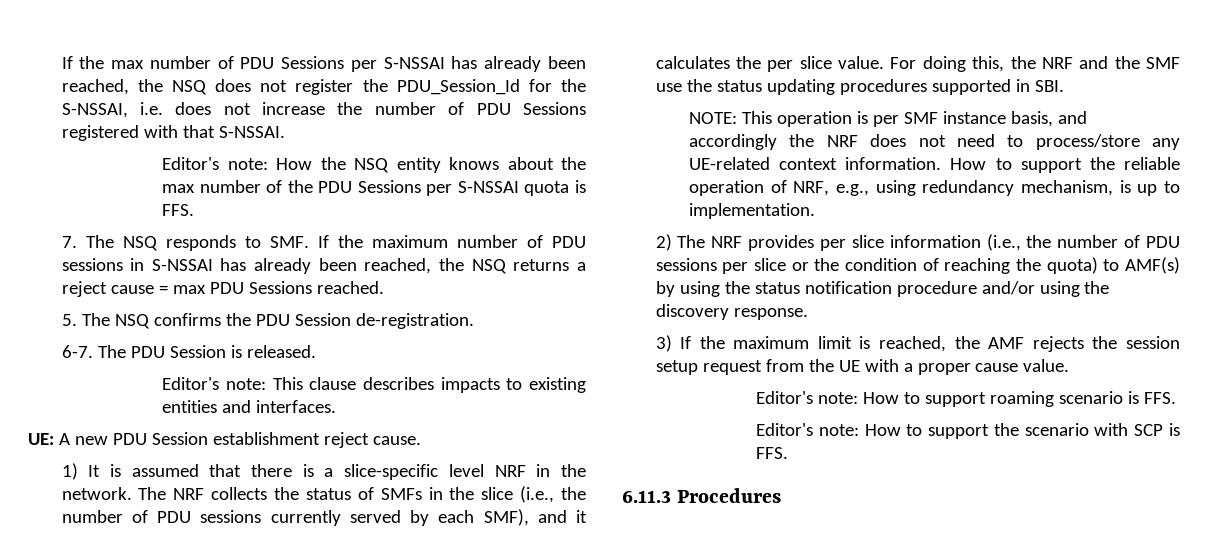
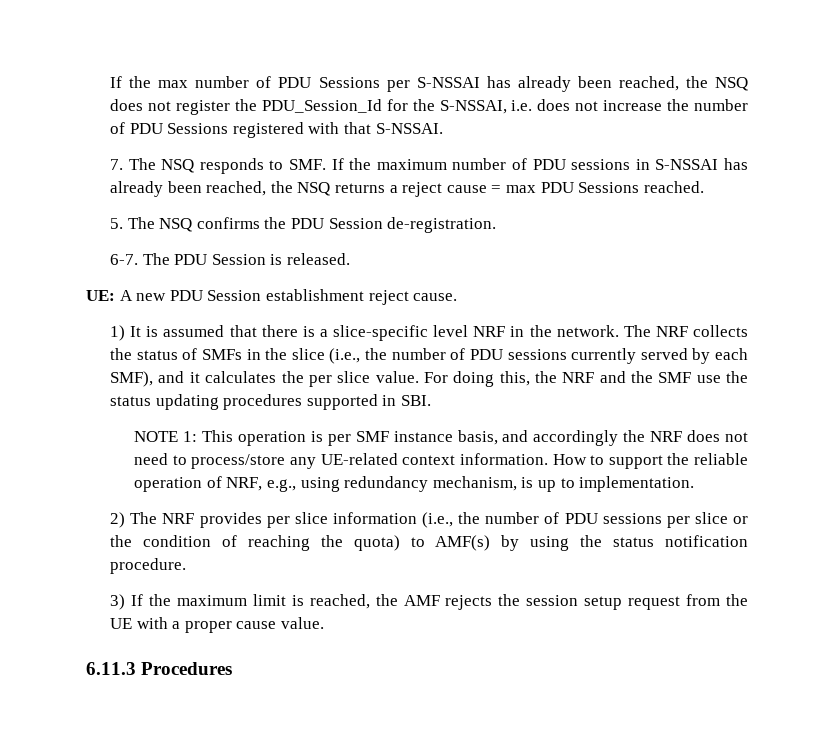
- Editor's note: How the NSQ entity knows about the max number of the PDU Sessions per S-NSSAI quota is FFS.
- Editor's note: This clause describes impacts to existing entities and interfaces.
- NOTE: This operation is per SMF instance basis, and accordingly the NRF does not need to process/store any UE-related context information.
+ NOTE 1: This operation is per SMF instance basis, and accordingly the NRF does not need to process/store any UE-related context information.
- 2) The NRF provides per slice information (i.e., the number of PDU sessions per slice or the condition of reaching the quota) to AMF(s) by using the status notification procedure and/or using the discovery response.
+ 2) The NRF provides per slice information (i.e., the number of PDU sessions per slice or the condition of reaching the quota) to AMF(s) by using the status notification procedure.
- Editor's note: How to support roaming scenario is FFS.
- Editor's note: How to support the scenario with SCP is FFS.

